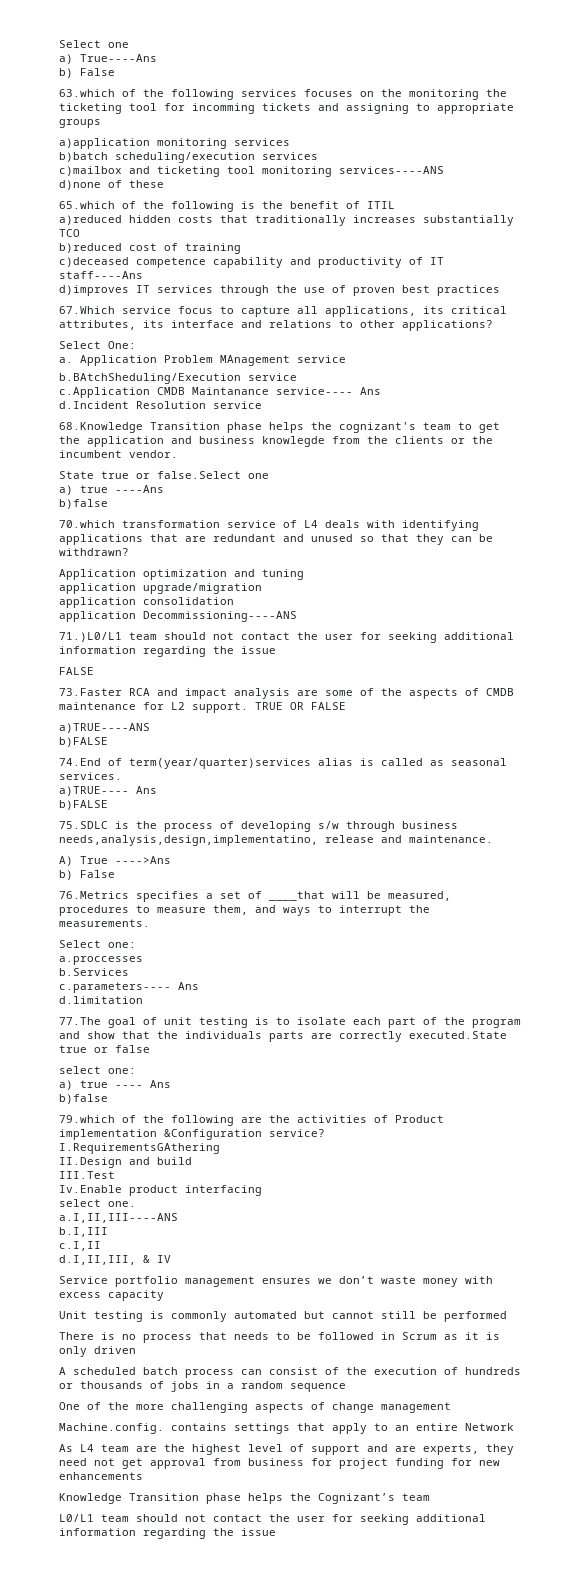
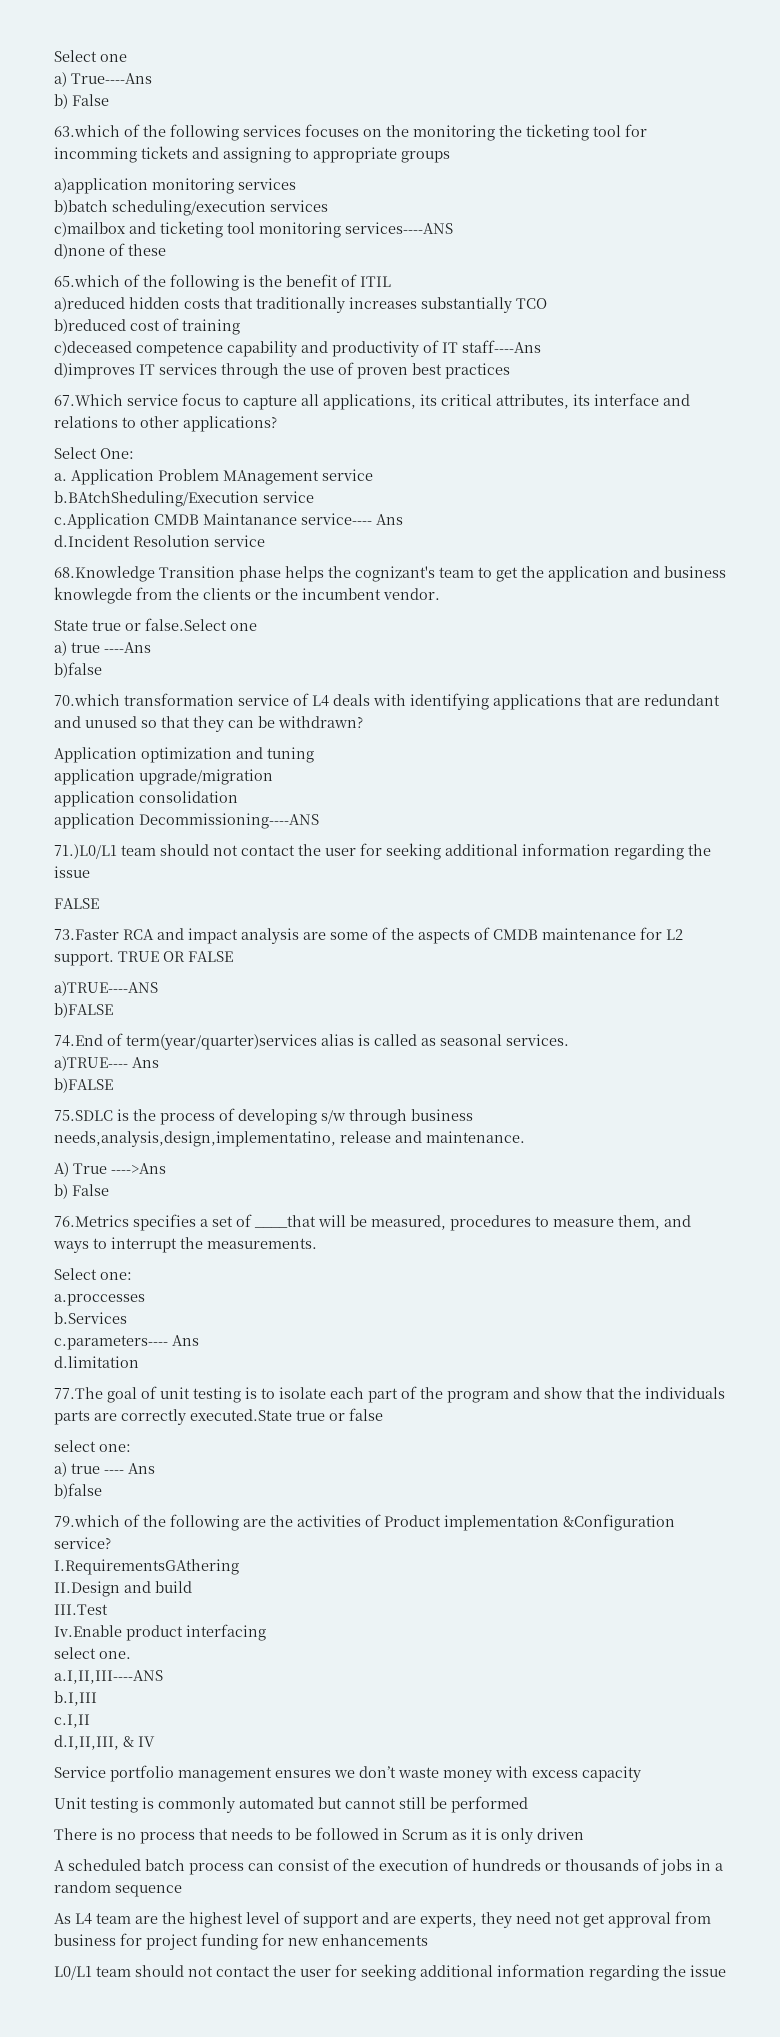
- One of the more challenging aspects of change management
- Machine.config. contains settings that apply to an entire Network
- Knowledge Transition phase helps the Cognizant’s team

